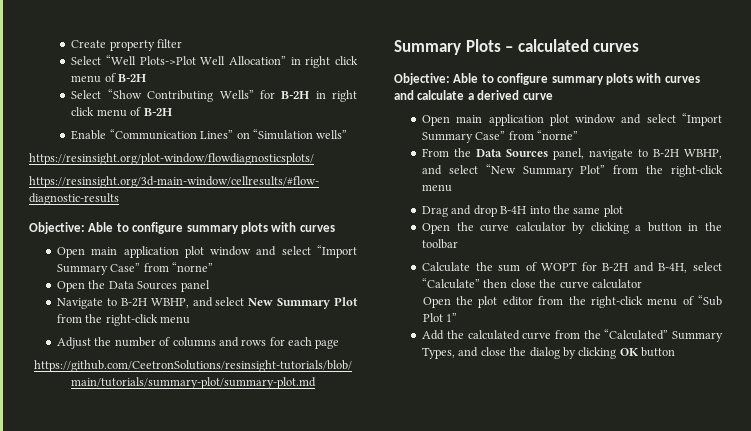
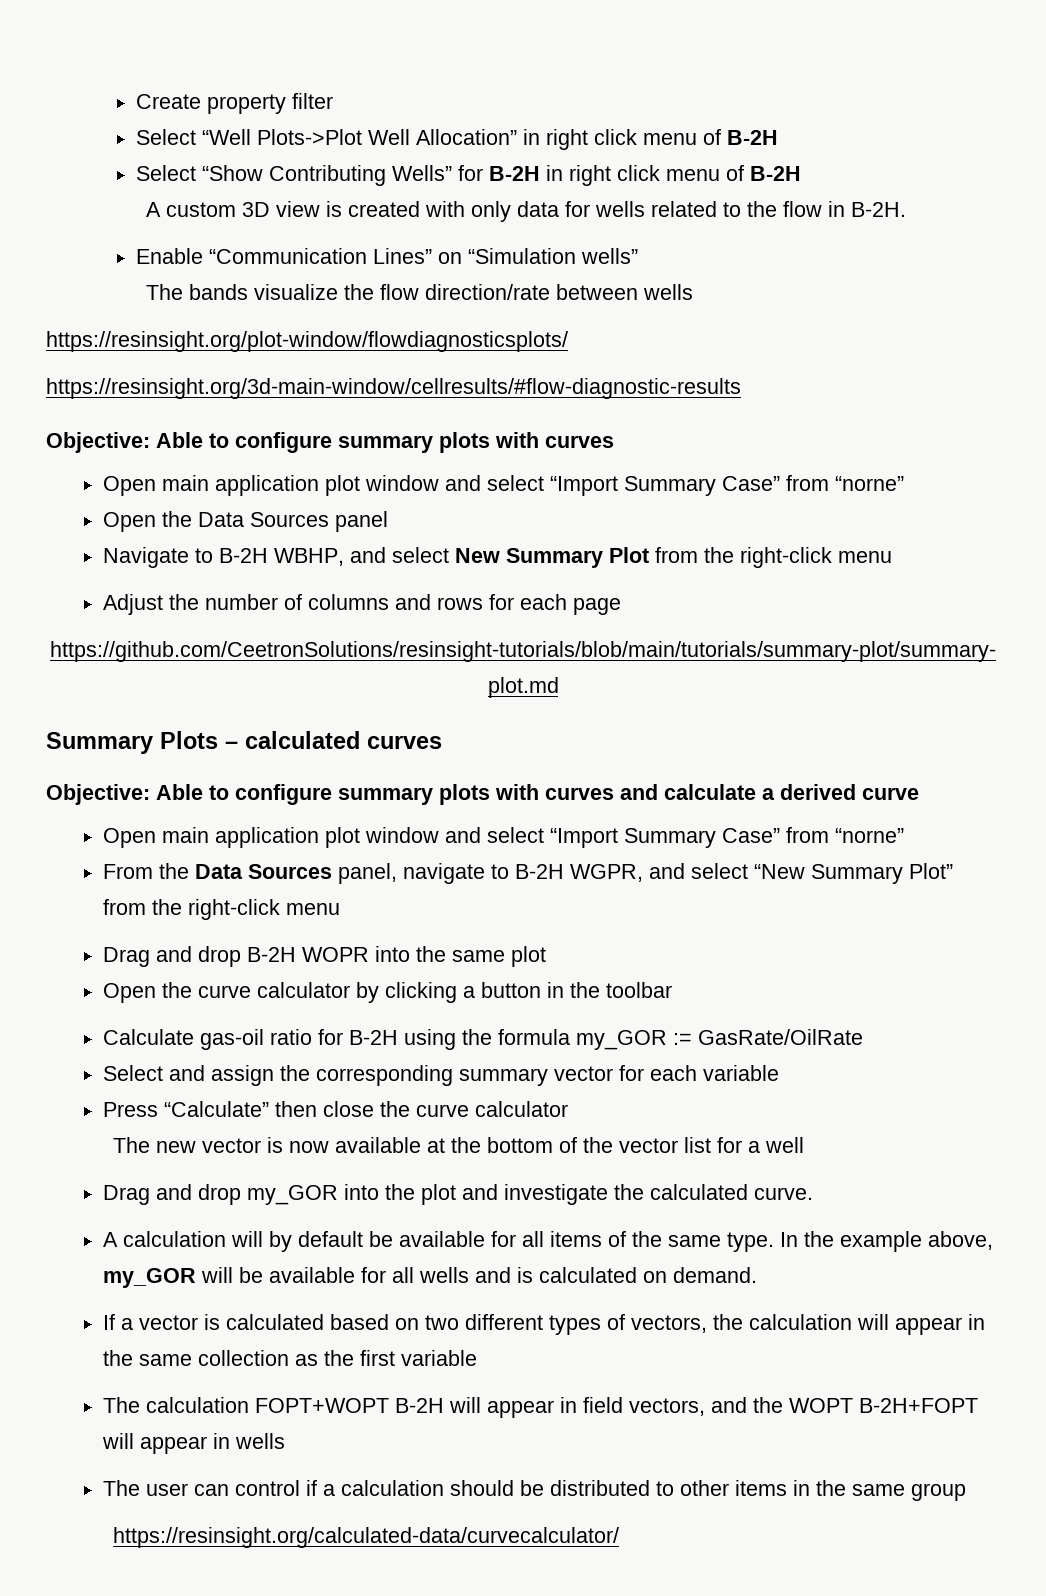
+ A custom 3D view is created with only data for wells related to the flow in B-2H.
+ The bands visualize the flow direction/rate between wells
- From the Data Sources panel, navigate to B-2H WBHP, and select “New Summary Plot” from the right-click menu
+ From the Data Sources panel, navigate to B-2H WGPR, and select “New Summary Plot” from the right-click menu
- Drag and drop B-4H into the same plot
+ Drag and drop B-2H WOPR into the same plot
- Calculate the sum of WOPT for B-2H and B-4H, select “Calculate” then close the curve calculator
+ Calculate gas-oil ratio for B-2H using the formula my_GOR := GasRate/OilRate
+ Select and assign the corresponding summary vector for each variable
+ Press “Calculate” then close the curve calculator
- Open the plot editor from the right-click menu of “Sub Plot 1”
- Add the calculated curve from the “Calculated” Summary Types, and close the dialog by clicking OK button
+ The new vector is now available at the bottom of the vector list for a well
+ Drag and drop my_GOR into the plot and investigate the calculated curve.
+ A calculation will by default be available for all items of the same type. In the example above, my_GOR will be available for all wells and is calculated on demand.
+ If a vector is calculated based on two different types of vectors, the calculation will appear in the same collection as the first variable
+ The calculation FOPT+WOPT B-2H will appear in field vectors, and the WOPT B-2H+FOPT will appear in wells
+ The user can control if a calculation should be distributed to other items in the same group
+ https://resinsight.org/calculated-data/curvecalculator/

